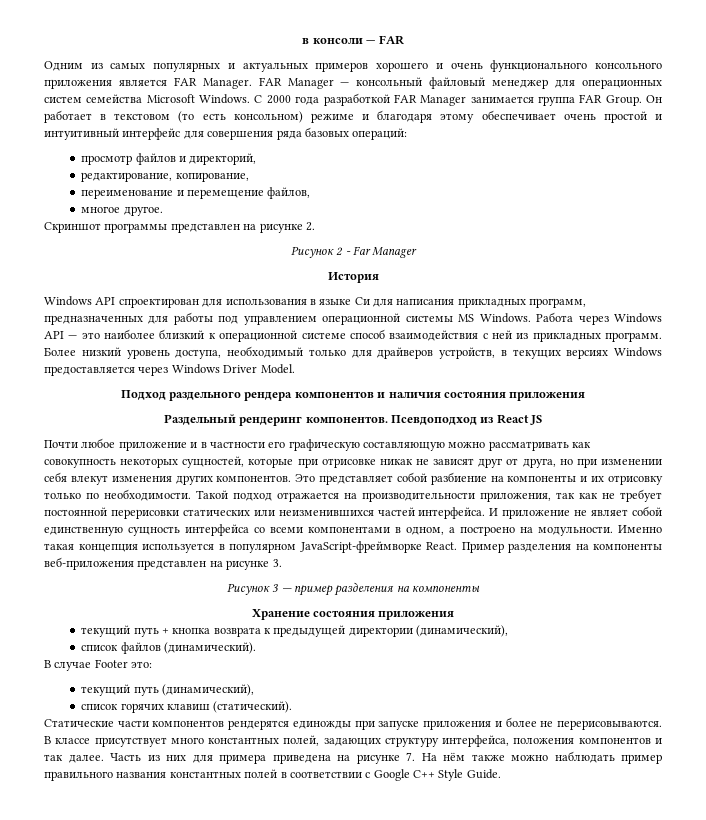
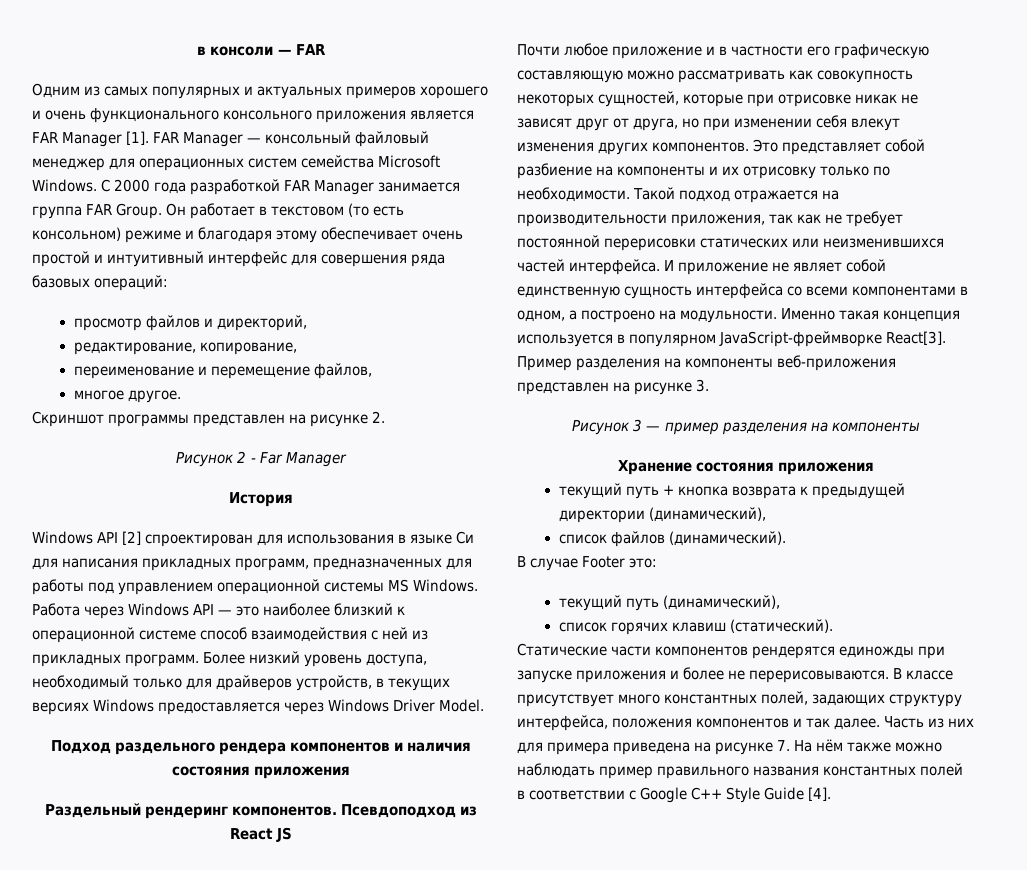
- Одним из самых популярных и актуальных примеров хорошего и очень функционального консольного приложения является FAR Manager.
+ Одним из самых популярных и актуальных примеров хорошего и очень функционального консольного приложения является FAR Manager [1].
- Windows API спроектирован для использования в языке Си для написания прикладных программ, предназначенных для работы под управлением операционной системы MS Windows.
+ Windows API [2] спроектирован для использования в языке Си для написания прикладных программ, предназначенных для работы под управлением операционной системы MS Windows.
- Именно такая концепция используется в популярном JavaScript-фреймворке React.
+ Именно такая концепция используется в популярном JavaScript-фреймворке React[3].
- Часть из них для примера приведена на рисунке 7. На нём также можно наблюдать пример правильного названия константных полей в соответствии с Google C++ Style Guide.
+ Часть из них для примера приведена на рисунке 7. На нём также можно наблюдать пример правильного названия константных полей в соответствии с Google C++ Style Guide [4].

